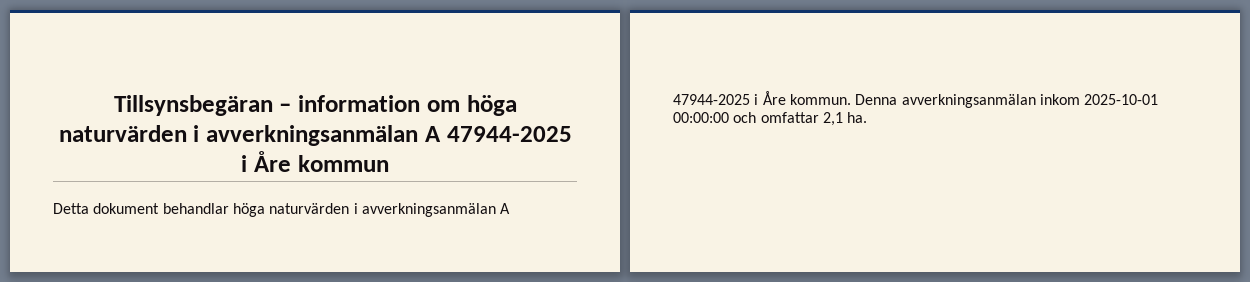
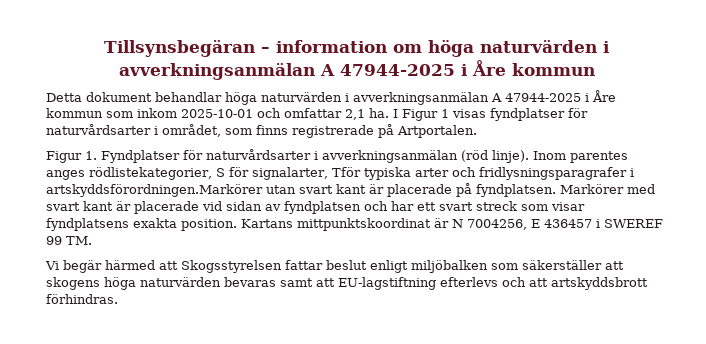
- Detta dokument behandlar höga naturvärden i avverkningsanmälan A 47944-2025 i Åre kommun. Denna avverkningsanmälan inkom 2025-10-01 00:00:00 och omfattar 2,1 ha.
+ Detta dokument behandlar höga naturvärden i avverkningsanmälan A 47944-2025 i Åre kommun som inkom 2025-10-01 och omfattar 2,1 ha.
+ I Figur 1 visas fyndplatser för naturvårdsarter i området, som finns registrerade på Artportalen.
+ Figur 1. Fyndplatser för naturvårdsarter i avverkningsanmälan (röd linje). Inom parentes anges rödlistekategorier, S för signalarter, Tför typiska arter och fridlysningsparagrafer i artskyddsförordningen.Markörer utan svart kant är placerade på fyndplatsen. Markörer med svart kant är placerade vid sidan av fyndplatsen och har ett svart streck som visar fyndplatsens exakta position. Kartans mittpunktskoordinat är N 7004256, E 436457 i SWEREF 99 TM.
+ Vi begär härmed att Skogsstyrelsen fattar beslut enligt miljöbalken som säkerställer att skogens höga naturvärden bevaras samt att EU-lagstiftning efterlevs och att artskyddsbrott förhindras.

